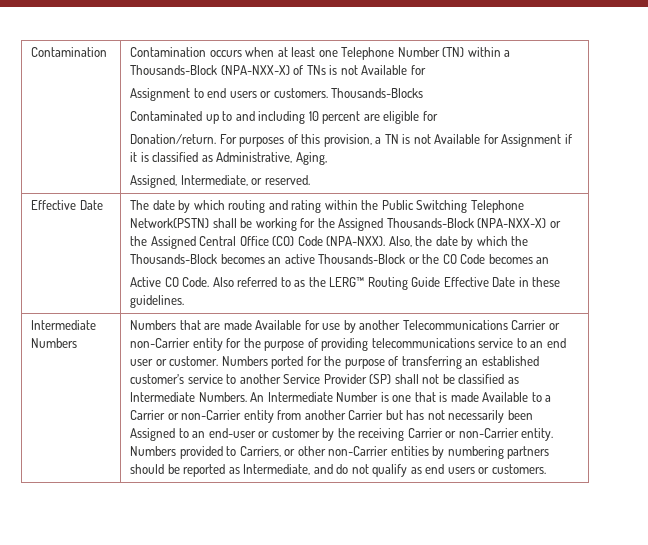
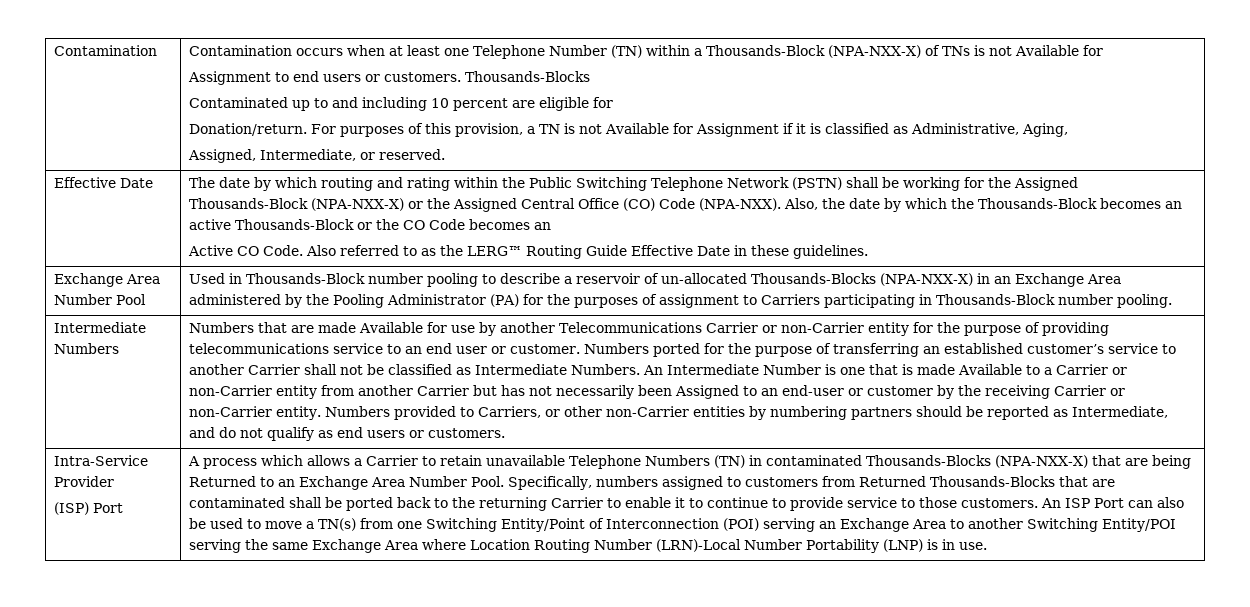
- The date by which routing and rating within the Public Switching Telephone Network(PSTN) shall be working for the Assigned Thousands-Block (NPA-NXX-X) or the Assigned Central Office (CO) Code (NPA-NXX).
+ The date by which routing and rating within the Public Switching Telephone Network (PSTN) shall be working for the Assigned Thousands-Block (NPA-NXX-X) or the Assigned Central Office (CO) Code (NPA-NXX).
+ Exchange Area Number Pool | Used in Thousands-Block number pooling to describe a reservoir of un-allocated Thousands-Blocks (NPA-NXX-X) in an Exchange Area administered by the Pooling Administrator (PA) for the purposes of assignment to Carriers participating in Thousands-Block number pooling.
- Numbers ported for the purpose of transferring an established customer’s service to another Service Provider (SP) shall not be classified as Intermediate Numbers.
+ Numbers ported for the purpose of transferring an established customer’s service to another Carrier shall not be classified as Intermediate Numbers.
+ Intra-Service Provider
+ (ISP) Port | A process which allows a Carrier to retain unavailable Telephone Numbers (TN) in contaminated Thousands-Blocks (NPA-NXX-X) that are being Returned to an Exchange Area Number Pool. Specifically, numbers assigned to customers from Returned Thousands-Blocks that are contaminated shall be ported back to the returning Carrier to enable it to continue to provide service to those customers. An ISP Port can also be used to move a TN(s) from one Switching Entity/Point of Interconnection (POI) serving an Exchange Area to another Switching Entity/POI serving the same Exchange Area where Location Routing Number (LRN)-Local Number Portability (LNP) is in use.

